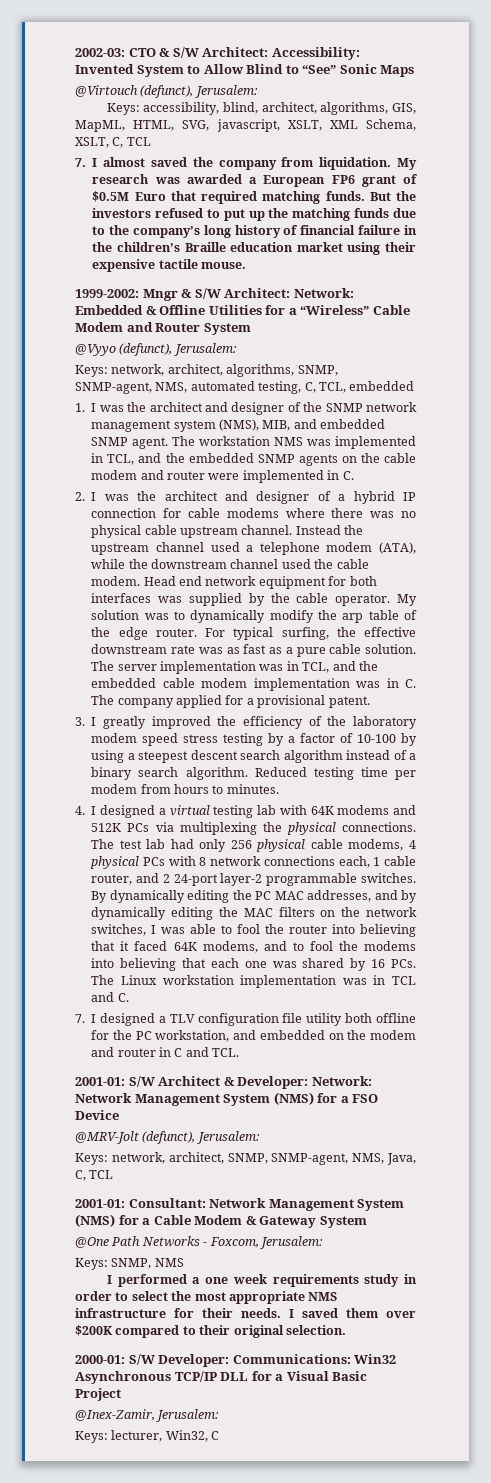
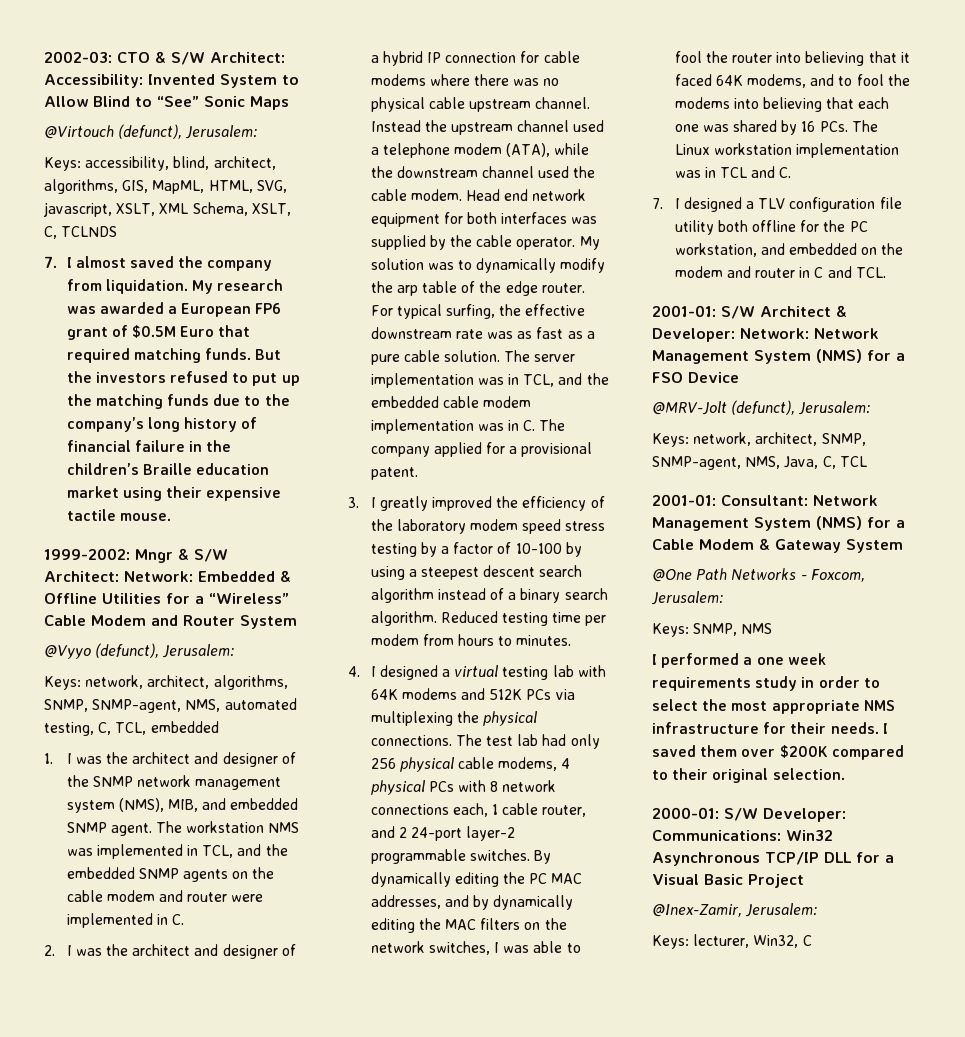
- Keys: accessibility, blind, architect, algorithms, GIS, MapML, HTML, SVG, javascript, XSLT, XML Schema, XSLT, C, TCL
+ Keys: accessibility, blind, architect, algorithms, GIS, MapML, HTML, SVG, javascript, XSLT, XML Schema, XSLT, C, TCLNDS

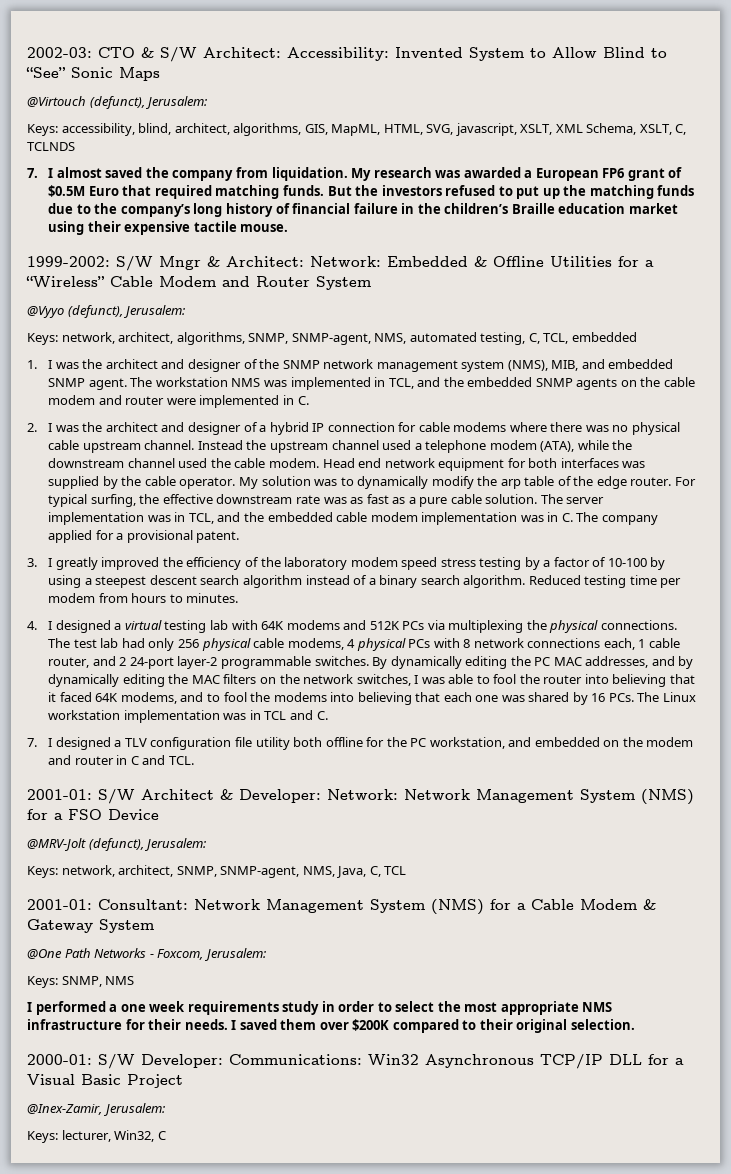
- 1999-2002: Mngr & S/W Architect: Network: Embedded & Offline Utilities for a “Wireless” Cable Modem and Router System
+ 1999-2002: S/W Mngr & Architect: Network: Embedded & Offline Utilities for a “Wireless” Cable Modem and Router System

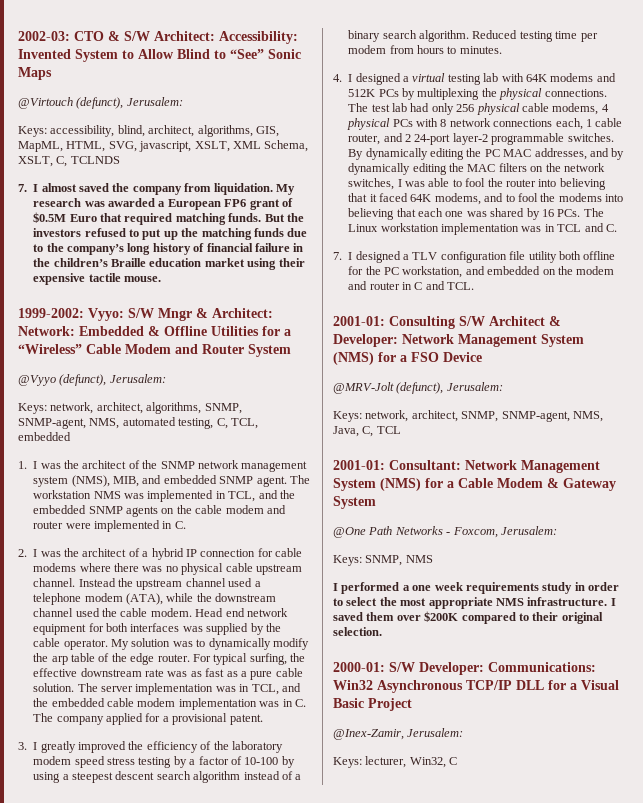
- 1999-2002: S/W Mngr & Architect: Network: Embedded & Offline Utilities for a “Wireless” Cable Modem and Router System
+ 1999-2002: Vyyo: S/W Mngr & Architect: Network: Embedded & Offline Utilities for a “Wireless” Cable Modem and Router System
- 1. I was the architect and designer of the SNMP network management system (NMS), MIB, and embedded SNMP agent.
+ 1. I was the architect of the SNMP network management system (NMS), MIB, and embedded SNMP agent.
- 2. I was the architect and designer of a hybrid IP connection for cable modems where there was no physical cable upstream channel.
+ 2. I was the architect of a hybrid IP connection for cable modems where there was no physical cable upstream channel.
- 4. I designed a virtual testing lab with 64K modems and 512K PCs via multiplexing the physical connections.
+ 4. I designed a virtual testing lab with 64K modems and 512K PCs by multiplexing the physical connections.
- 2001-01: S/W Architect & Developer: Network: Network Management System (NMS) for a FSO Device
+ 2001-01: Consulting S/W Architect & Developer: Network Management System (NMS) for a FSO Device
- I performed a one week requirements study in order to select the most appropriate NMS infrastructure for their needs.
+ I performed a one week requirements study in order to select the most appropriate NMS infrastructure.

